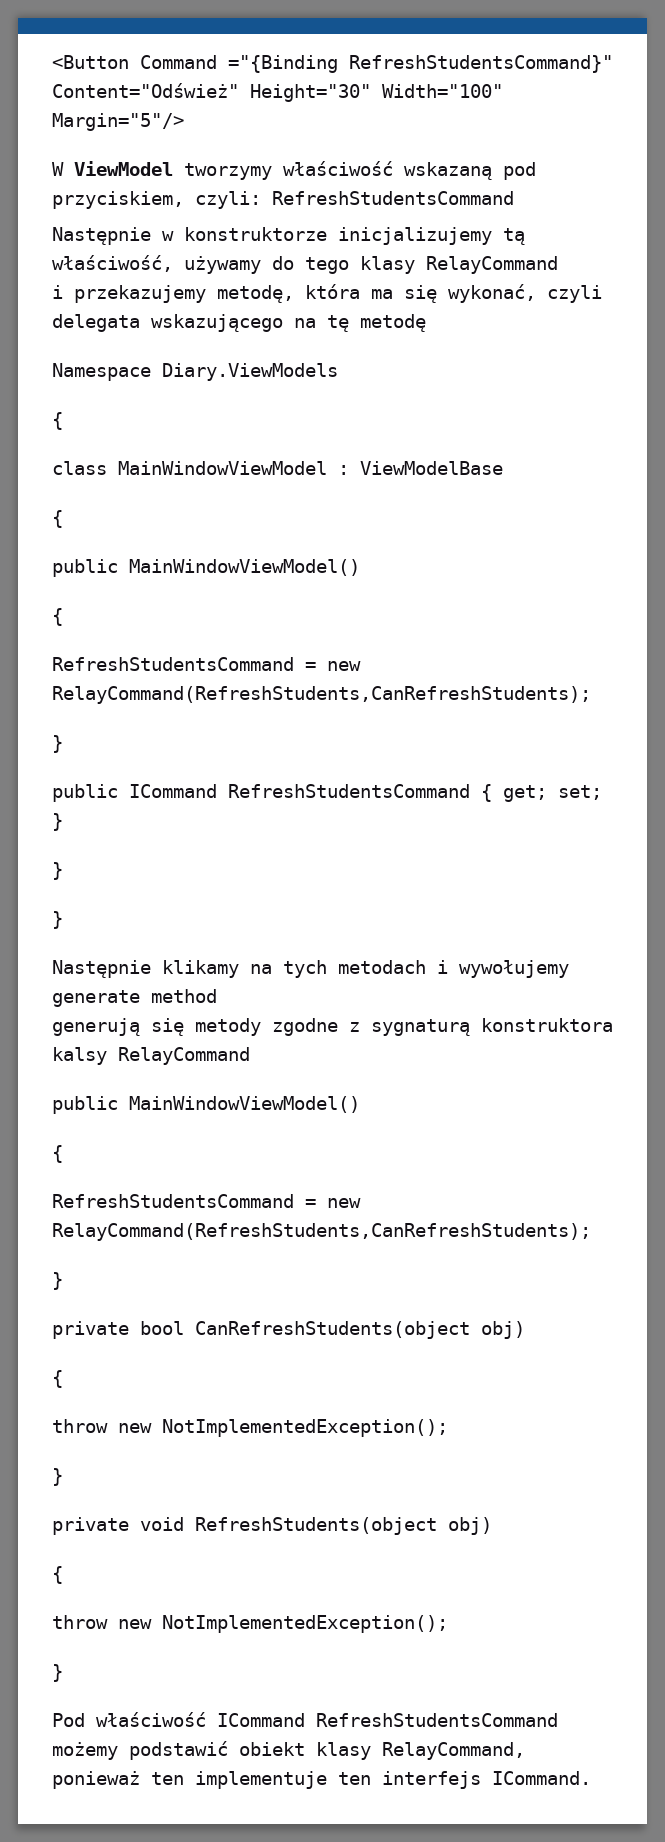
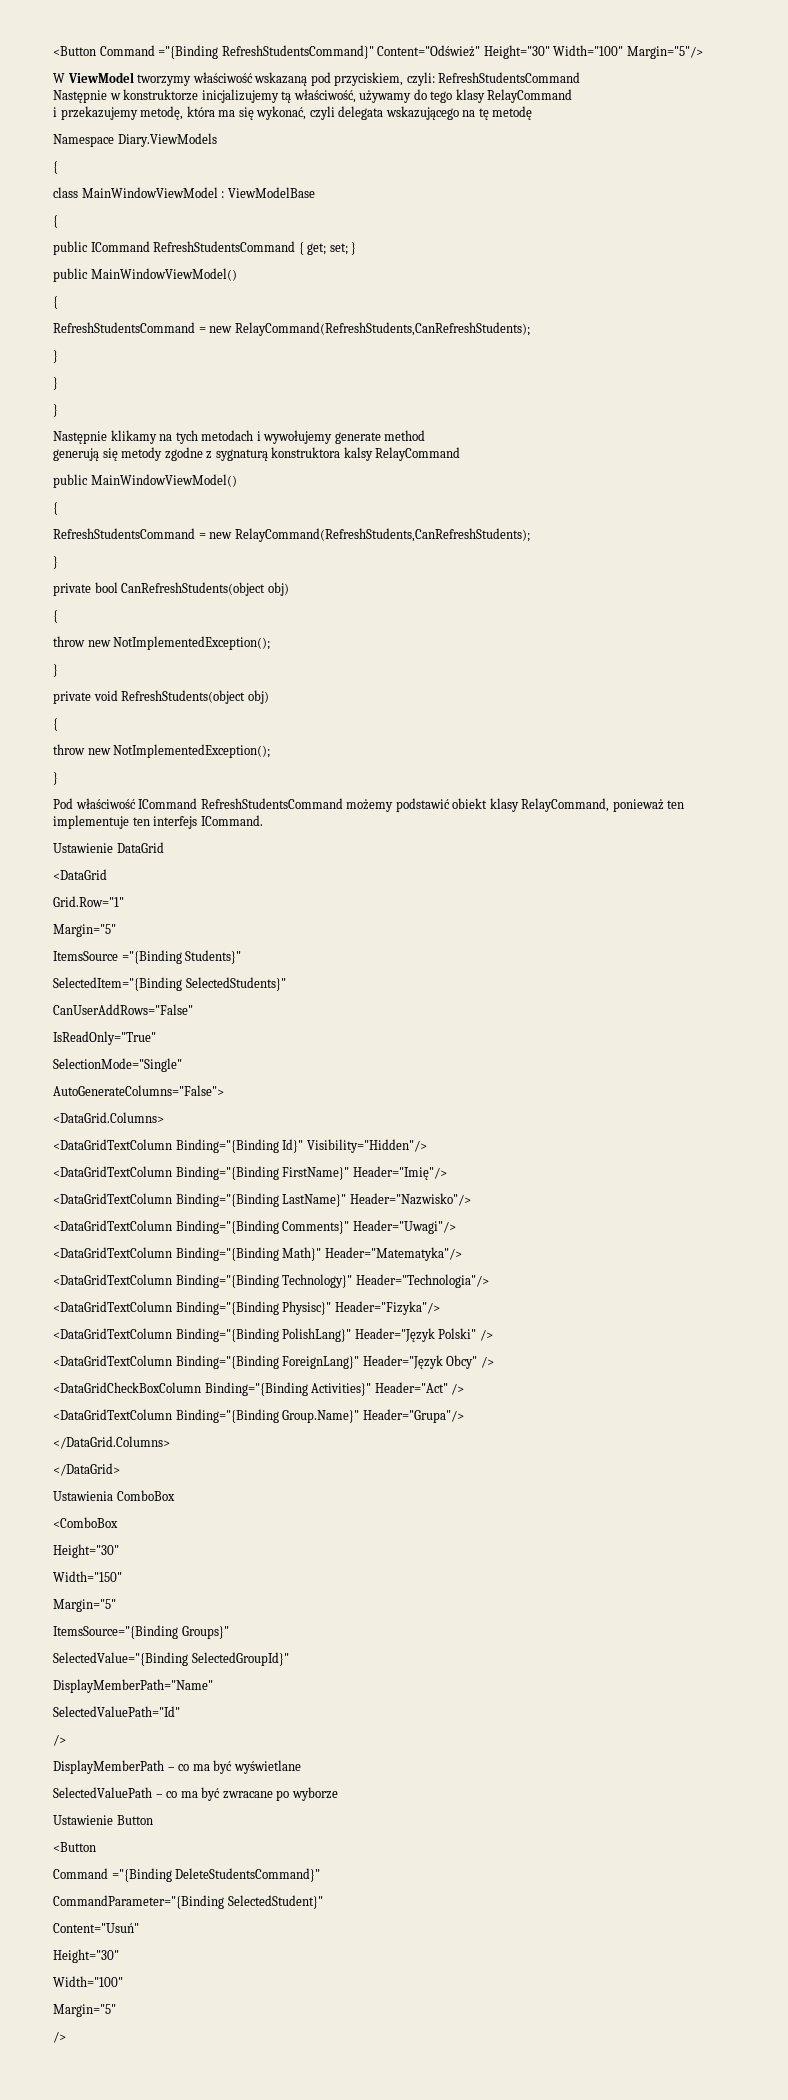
  class MainWindowViewModel : ViewModelBase
  {
+ public ICommand RefreshStudentsCommand { get; set; }
  public MainWindowViewModel()
  {
  RefreshStudentsCommand = new RelayCommand(RefreshStudents,CanRefreshStudents);
  }
- public ICommand RefreshStudentsCommand { get; set; }
+ Ustawienie DataGrid
+ <DataGrid
+ Grid.Row="1"
+ Margin="5"
+ ItemsSource ="{Binding Students}"
+ SelectedItem="{Binding SelectedStudents}"
+ CanUserAddRows="False"
+ IsReadOnly="True"
+ SelectionMode="Single"
+ AutoGenerateColumns="False">
+ <DataGrid.Columns>
+ <DataGridTextColumn Binding="{Binding Id}" Visibility="Hidden"/>
+ <DataGridTextColumn Binding="{Binding FirstName}" Header="Imię"/>
+ <DataGridTextColumn Binding="{Binding LastName}" Header="Nazwisko"/>
+ <DataGridTextColumn Binding="{Binding Comments}" Header="Uwagi"/>
+ <DataGridTextColumn Binding="{Binding Math}" Header="Matematyka"/>
+ <DataGridTextColumn Binding="{Binding Technology}" Header="Technologia"/>
+ <DataGridTextColumn Binding="{Binding Physisc}" Header="Fizyka"/>
+ <DataGridTextColumn Binding="{Binding PolishLang}" Header="Język Polski" />
+ <DataGridTextColumn Binding="{Binding ForeignLang}" Header="Język Obcy" />
+ <DataGridCheckBoxColumn Binding="{Binding Activities}" Header="Act" />
+ <DataGridTextColumn Binding="{Binding Group.Name}" Header="Grupa"/>
+ </DataGrid.Columns>
+ </DataGrid>
+ Ustawienia ComboBox
+ <ComboBox
+ Height="30"
+ Width="150"
+ Margin="5"
+ ItemsSource="{Binding Groups}"
+ SelectedValue="{Binding SelectedGroupId}"
+ DisplayMemberPath="Name"
+ SelectedValuePath="Id"
+ />
+ DisplayMemberPath – co ma być wyświetlane
+ SelectedValuePath – co ma być zwracane po wyborze
+ Ustawienie Button
+ <Button
+ Command ="{Binding DeleteStudentsCommand}"
+ CommandParameter="{Binding SelectedStudent}"
+ Content="Usuń"
+ Height="30"
+ Width="100"
+ Margin="5"
+ />

